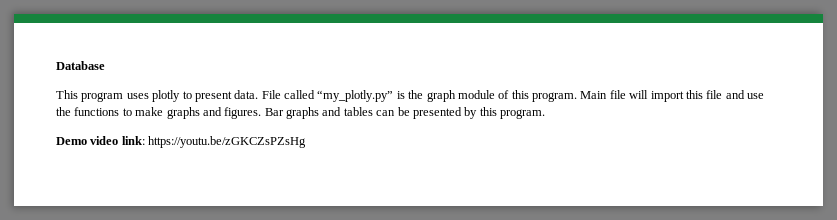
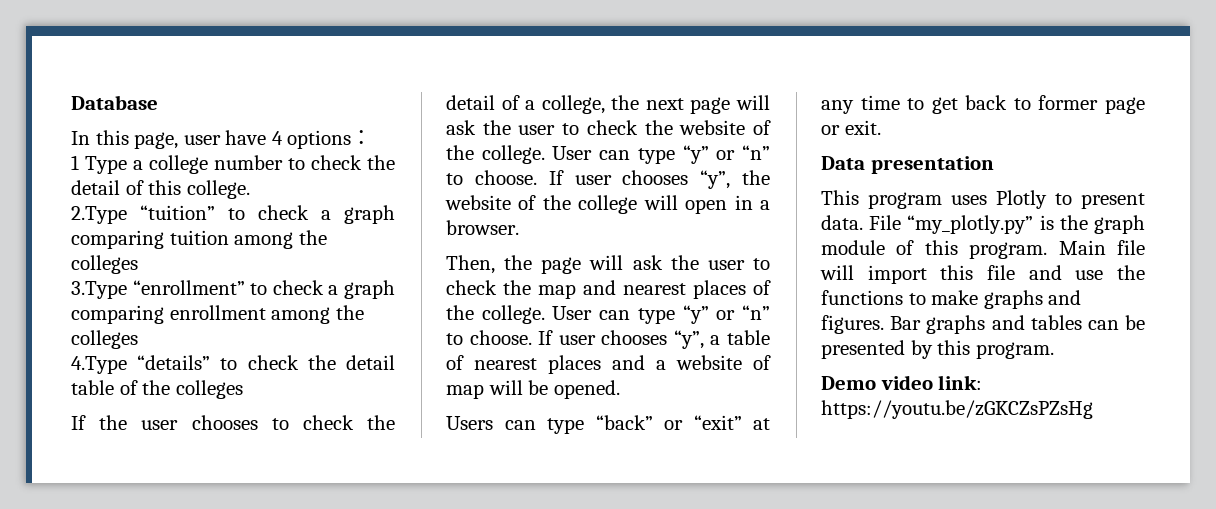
+ In this page, user have 4 options：
+ 1 Type a college number to check the detail of this college.
+ 2.Type “tuition” to check a graph comparing tuition among the colleges
+ 3.Type “enrollment” to check a graph comparing enrollment among the colleges
+ 4.Type “details” to check the detail table of the colleges
+ If the user chooses to check the detail of a college, the next page will ask the user to check the website of the college. User can type “y” or “n” to choose. If user chooses “y”, the website of the college will open in a browser.
+ Then, the page will ask the user to check the map and nearest places of the college. User can type “y” or “n” to choose. If user chooses “y”, a table of nearest places and a website of map will be opened.
+ Users can type “back” or “exit” at any time to get back to former page or exit.
+ Data presentation
- This program uses plotly to present data.
+ This program uses Plotly to present data.
- File called “my_plotly.py” is the graph module of this program.
+ File “my_plotly.py” is the graph module of this program.

